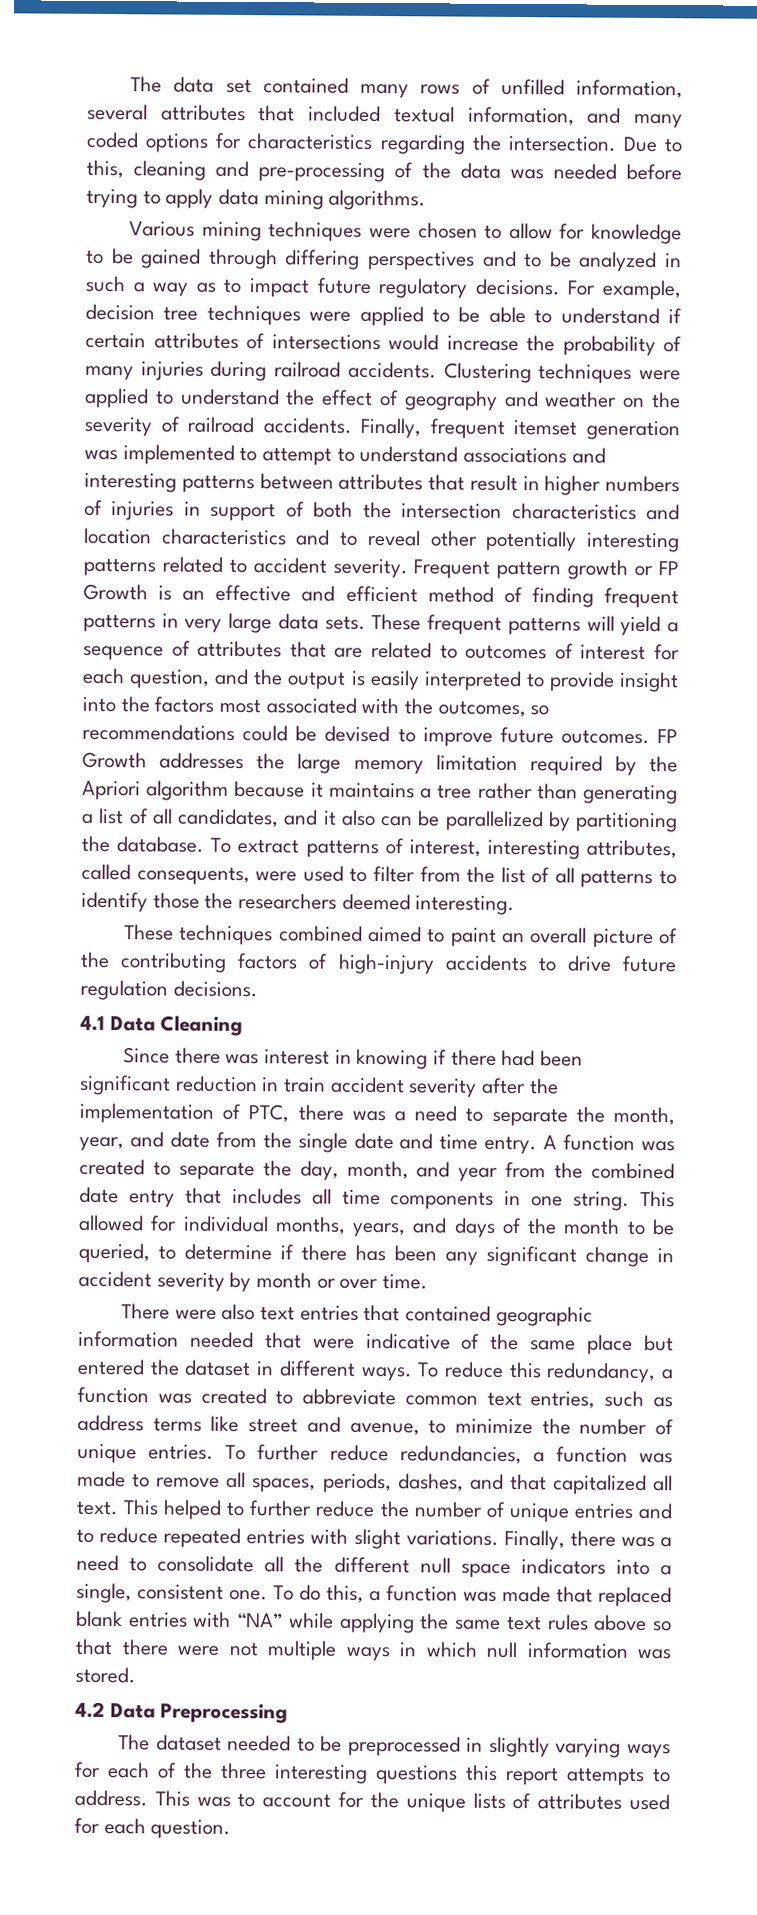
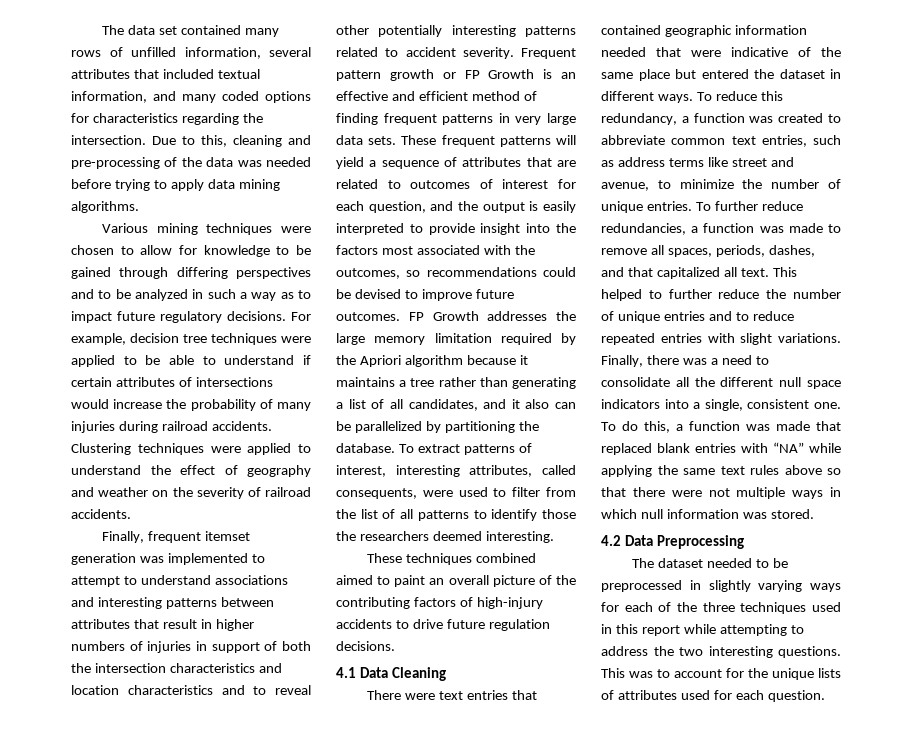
- Clustering techniques were applied to understand the effect of geography and weather on the severity of railroad accidents. Finally, frequent itemset generation was implemented to attempt to understand associations and interesting patterns between attributes that result in higher numbers of injuries in support of both the intersection characteristics and location characteristics and to reveal other potentially interesting patterns related to accident severity.
+ Clustering techniques were applied to understand the effect of geography and weather on the severity of railroad accidents.
+ Finally, frequent itemset generation was implemented to attempt to understand associations and interesting patterns between attributes that result in higher numbers of injuries in support of both the intersection characteristics and location characteristics and to reveal other potentially interesting patterns related to accident severity.
- Since there was interest in knowing if there had been significant reduction in train accident severity after the implementation of PTC, there was a need to separate the month, year, and date from the single date and time entry. A function was created to separate the day, month, and year from the combined date entry that includes all time components in one string. This allowed for individual months, years, and days of the month to be queried, to determine if there has been any significant change in accident severity by month or over time.
- There were also text entries that contained geographic information needed that were indicative of the same place but entered the dataset in different ways.
+ There were text entries that contained geographic information needed that were indicative of the same place but entered the dataset in different ways.
- The dataset needed to be preprocessed in slightly varying ways for each of the three interesting questions this report attempts to address.
+ The dataset needed to be preprocessed in slightly varying ways for each of the three techniques used in this report while attempting to address the two interesting questions.

